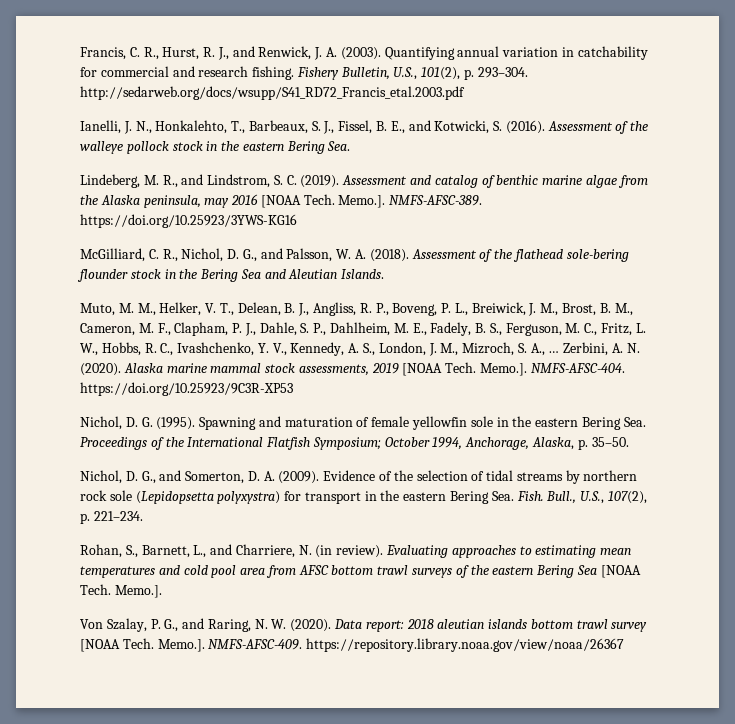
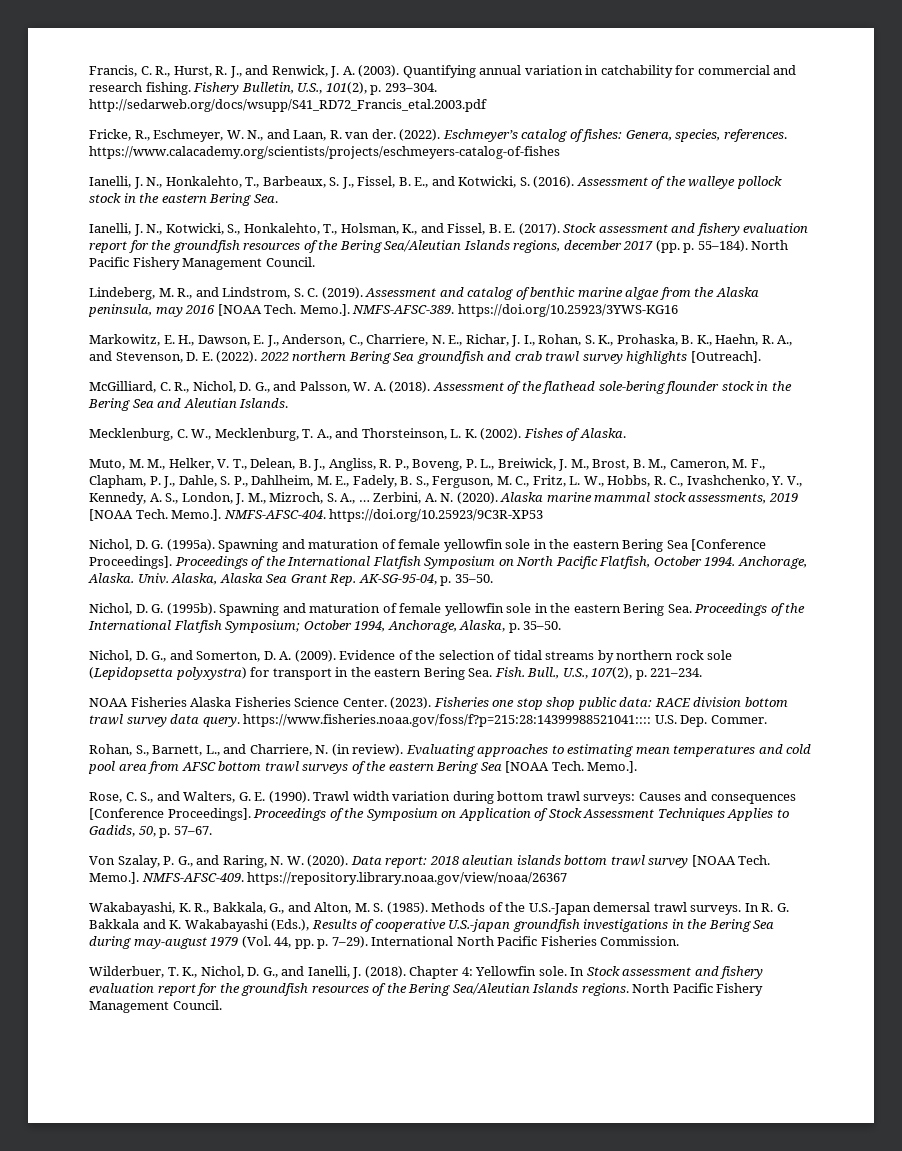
+ Fricke, R., Eschmeyer, W. N., and Laan, R. van der. (2022). Eschmeyer’s catalog of fishes: Genera, species, references. https://www.calacademy.org/scientists/projects/eschmeyers-catalog-of-fishes
+ Ianelli, J. N., Kotwicki, S., Honkalehto, T., Holsman, K., and Fissel, B. E. (2017). Stock assessment and fishery evaluation report for the groundfish resources of the Bering Sea/Aleutian Islands regions, december 2017 (pp. p. 55–184). North Pacific Fishery Management Council.
+ Markowitz, E. H., Dawson, E. J., Anderson, C., Charriere, N. E., Richar, J. I., Rohan, S. K., Prohaska, B. K., Haehn, R. A., and Stevenson, D. E. (2022). 2022 northern Bering Sea groundfish and crab trawl survey highlights [Outreach].
+ Mecklenburg, C. W., Mecklenburg, T. A., and Thorsteinson, L. K. (2002). Fishes of Alaska.
- Nichol, D. G. (1995).
+ Nichol, D. G. (1995a). Spawning and maturation of female yellowfin sole in the eastern Bering Sea [Conference Proceedings]. Proceedings of the International Flatfish Symposium on North Pacific Flatfish, October 1994. Anchorage, Alaska. Univ. Alaska, Alaska Sea Grant Rep. AK-SG-95-04, p. 35–50.
+ Nichol, D. G. (1995b).
+ NOAA Fisheries Alaska Fisheries Science Center. (2023). Fisheries one stop shop public data: RACE division bottom trawl survey data query. https://www.fisheries.noaa.gov/foss/f?p=215:28:14399988521041:::: U.S. Dep. Commer.
+ Rose, C. S., and Walters, G. E. (1990). Trawl width variation during bottom trawl surveys: Causes and consequences [Conference Proceedings]. Proceedings of the Symposium on Application of Stock Assessment Techniques Applies to Gadids, 50, p. 57–67.
+ Wakabayashi, K. R., Bakkala, G., and Alton, M. S. (1985). Methods of the U.S.-Japan demersal trawl surveys. In R. G. Bakkala and K. Wakabayashi (Eds.), Results of cooperative U.S.-japan groundfish investigations in the Bering Sea during may-august 1979 (Vol. 44, pp. p. 7–29). International North Pacific Fisheries Commission.
+ Wilderbuer, T. K., Nichol, D. G., and Ianelli, J. (2018). Chapter 4: Yellowfin sole. In Stock assessment and fishery evaluation report for the groundfish resources of the Bering Sea/Aleutian Islands regions. North Pacific Fishery Management Council.

